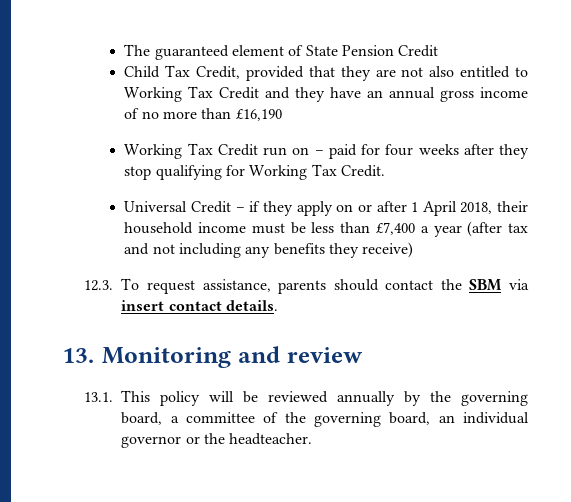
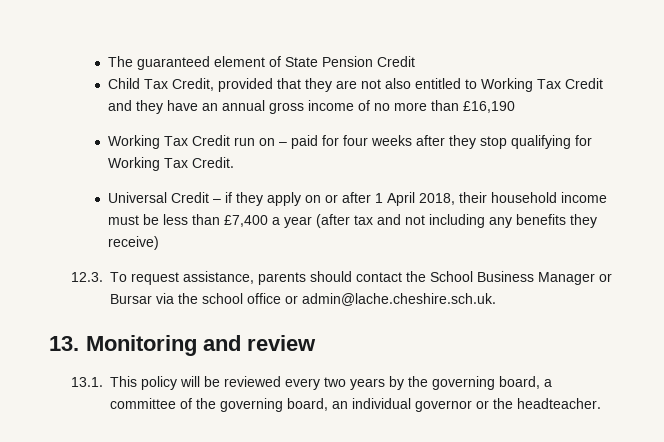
- 12.3. To request assistance, parents should contact the SBM via insert contact details.
+ 12.3. To request assistance, parents should contact the School Business Manager or Bursar via the school office or admin@lache.cheshire.sch.uk.
- 13.1. This policy will be reviewed annually by the governing board, a committee of the governing board, an individual governor or the headteacher.
+ 13.1. This policy will be reviewed every two years by the governing board, a committee of the governing board, an individual governor or the headteacher.

